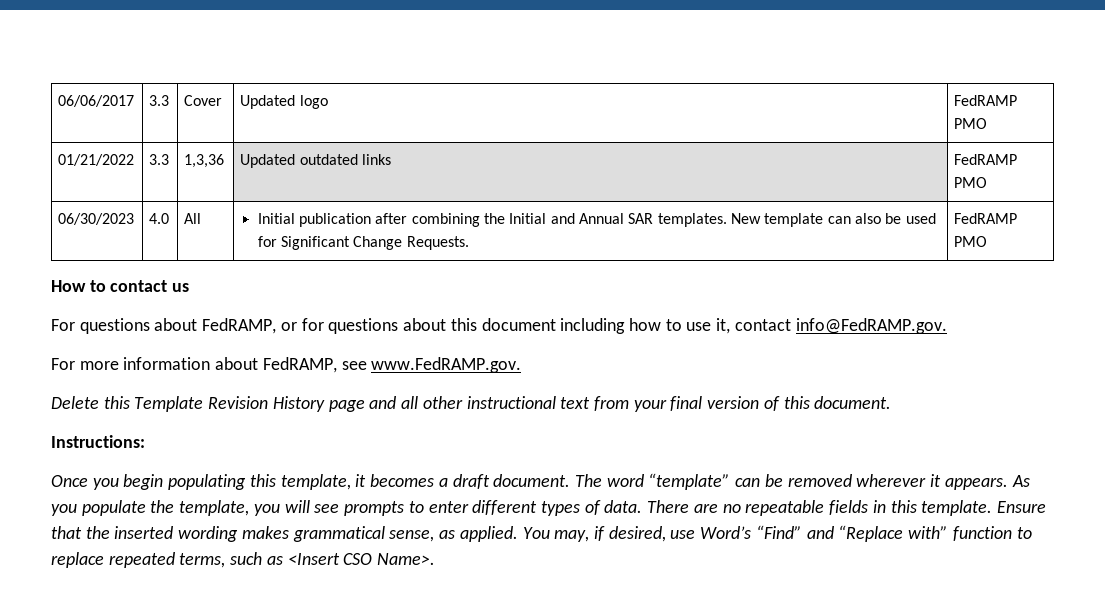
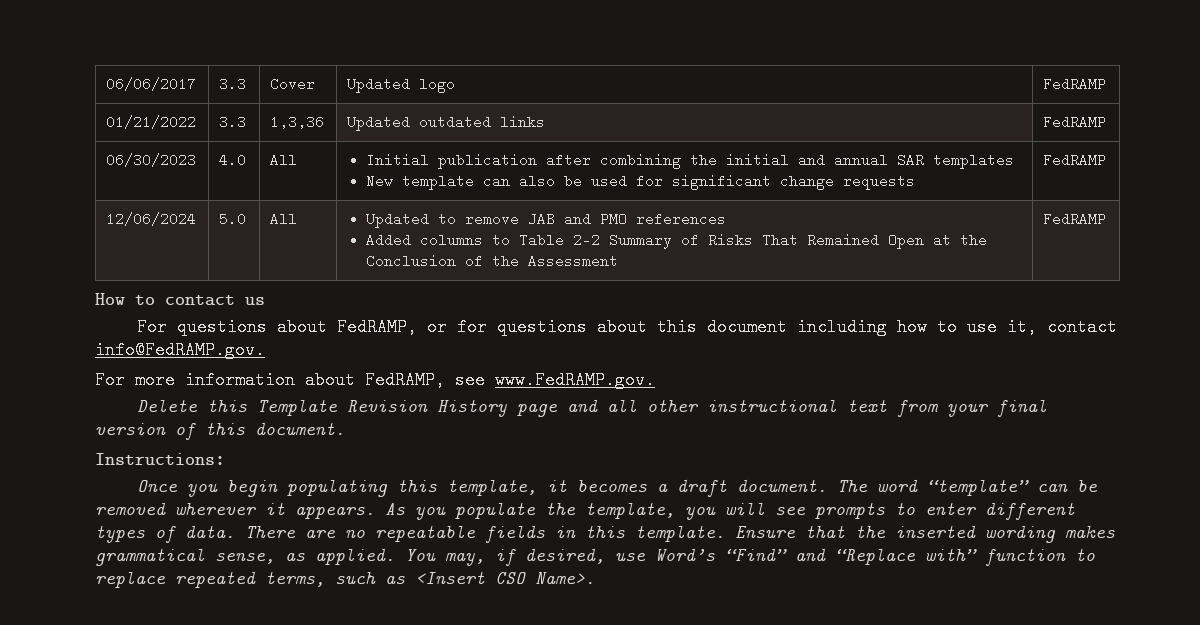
- 06/06/2017 | 3.3 | Cover | Updated logo | FedRAMP PMO
+ 06/06/2017 | 3.3 | Cover | Updated logo | FedRAMP
- 01/21/2022 | 3.3 | 1,3,36 | Updated outdated links | FedRAMP PMO
+ 01/21/2022 | 3.3 | 1,3,36 | Updated outdated links | FedRAMP
- 06/30/2023 | 4.0 | All | Initial publication after combining the Initial and Annual SAR templates. New template can also be used for Significant Change Requests. | FedRAMP PMO
+ 06/30/2023 | 4.0 | All | Initial publication after combining the initial and annual SAR templates
+ New template can also be used for significant change requests | FedRAMP
+ 12/06/2024 | 5.0 | All | Updated to remove JAB and PMO references
+ Added columns to Table 2-2 Summary of Risks That Remained Open at the Conclusion of the Assessment | FedRAMP

